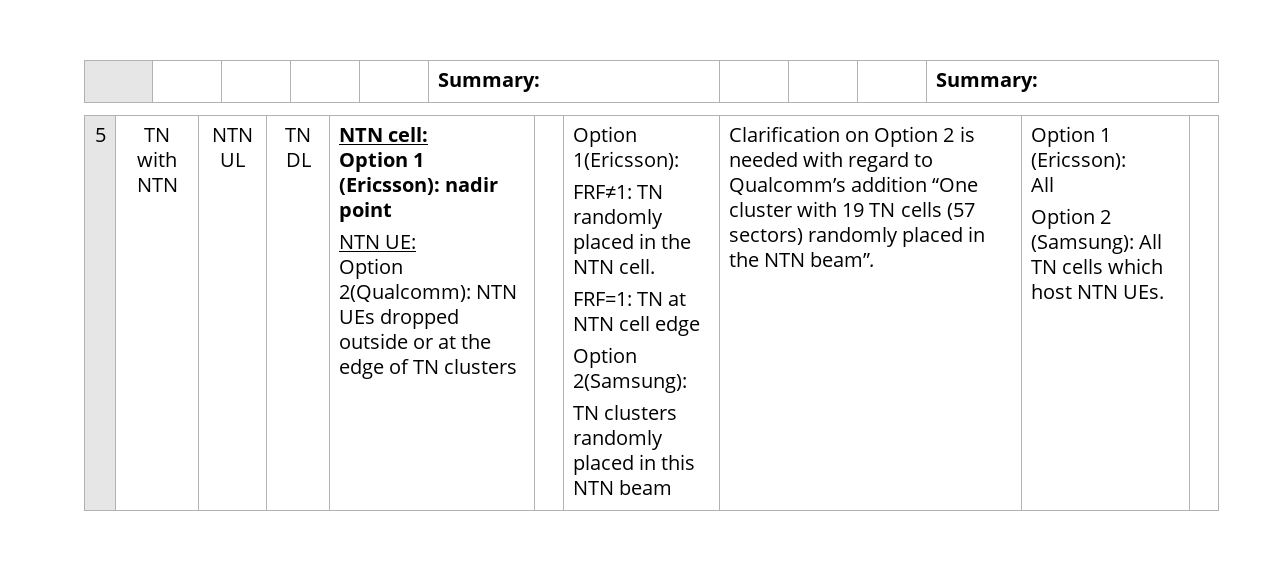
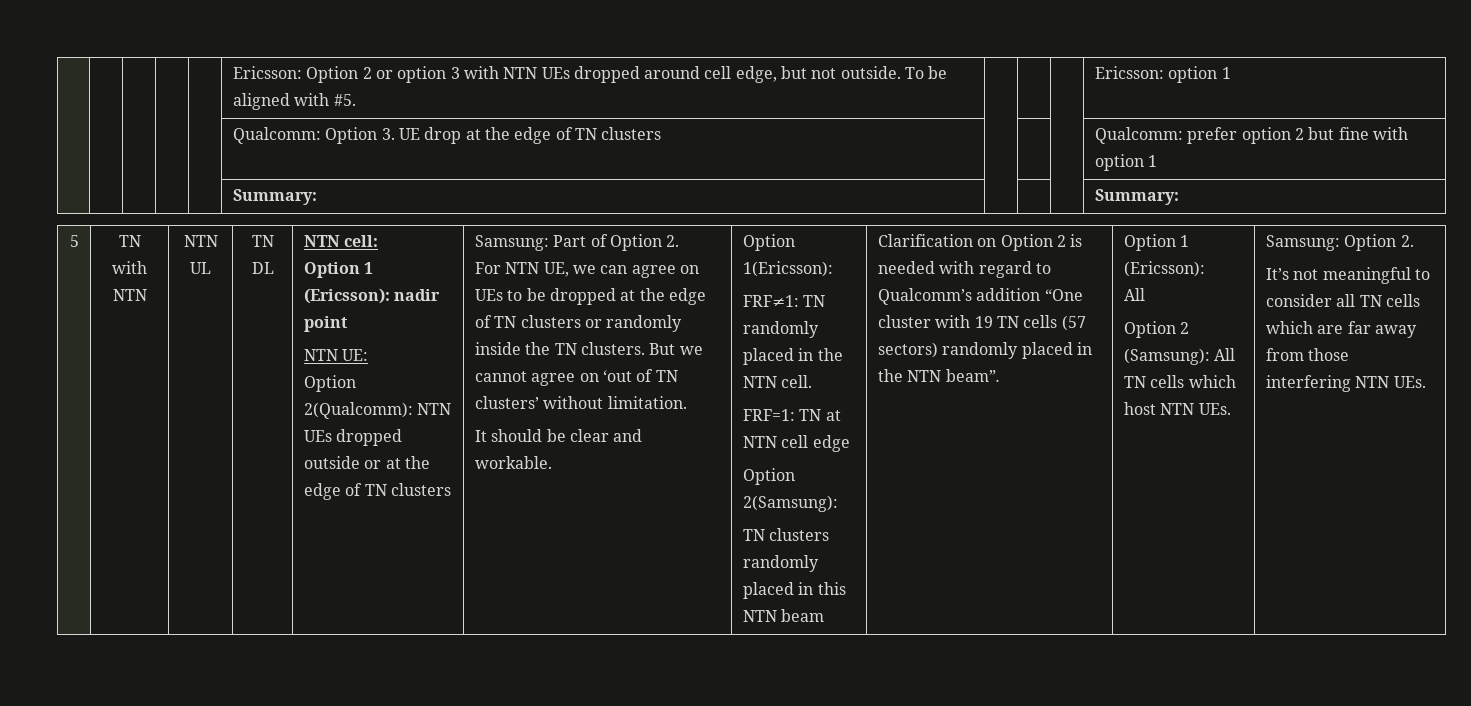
+ | | | | | Ericsson: Option 2 or option 3 with NTN UEs dropped around cell edge, but not outside. To be aligned with #5. | | | | Ericsson: option 1
+ | | | | | Qualcomm: Option 3. UE drop at the edge of TN clusters | | | | Qualcomm: prefer option 2 but fine with option 1
+ Samsung: Part of Option 2.
+ For NTN UE, we can agree on UEs to be dropped at the edge of TN clusters or randomly inside the TN clusters. But we cannot agree on ‘out of TN clusters’ without limitation.
+ It should be clear and workable.
+ Samsung: Option 2.
+ It’s not meaningful to consider all TN cells which are far away from those interfering NTN UEs.

